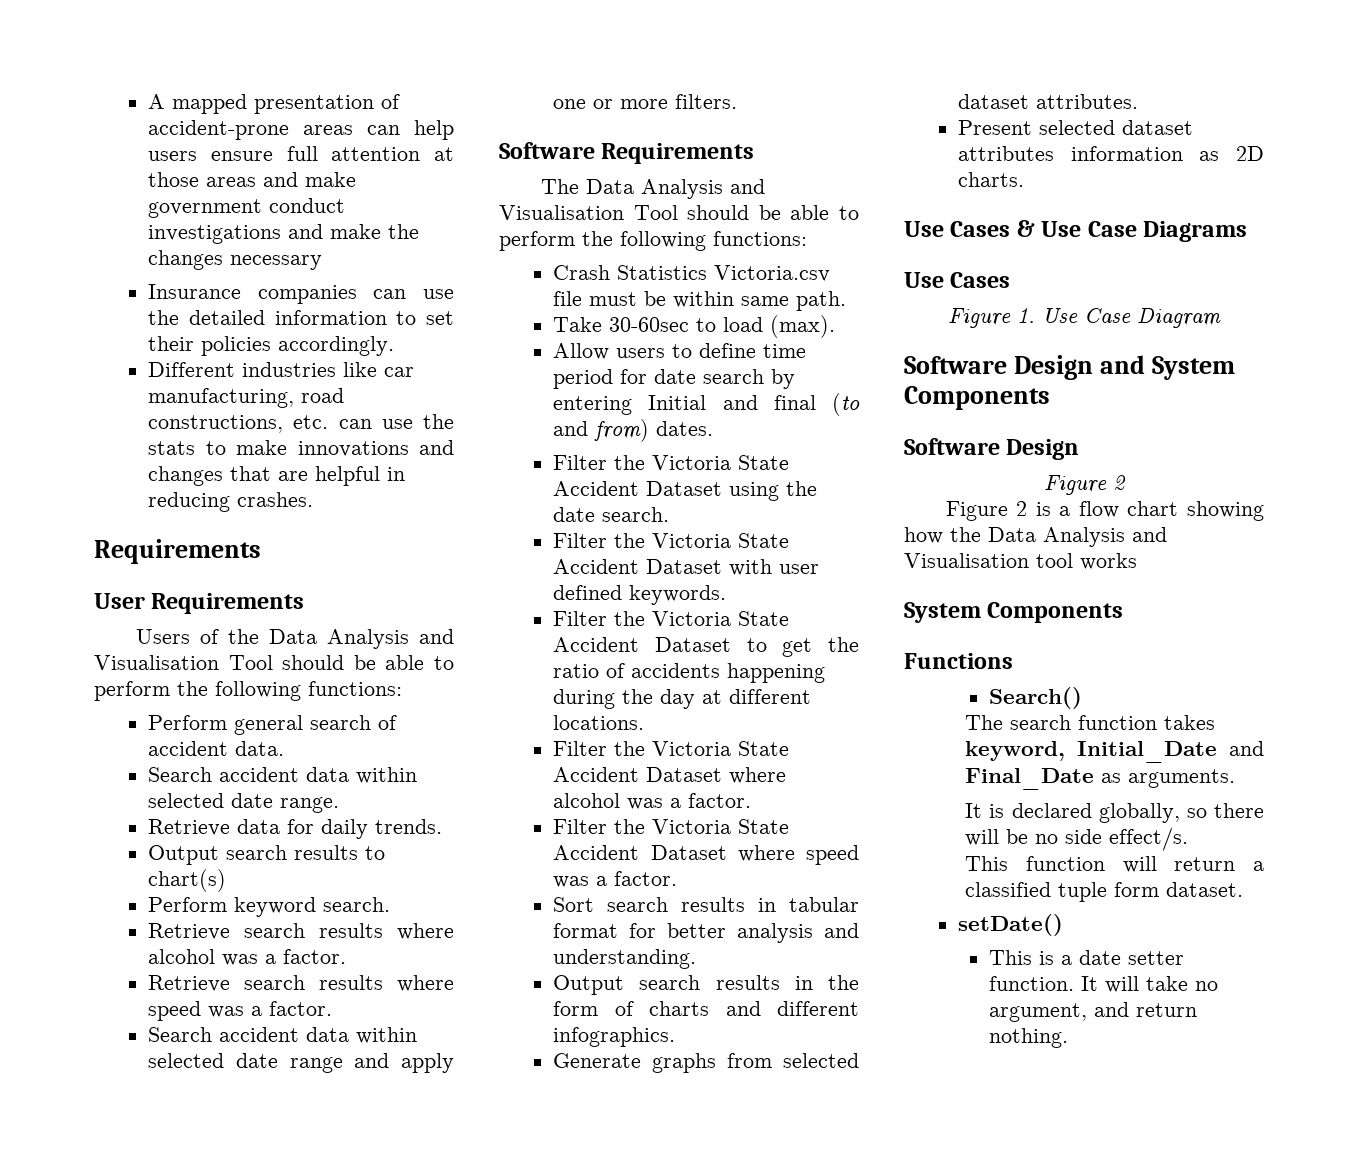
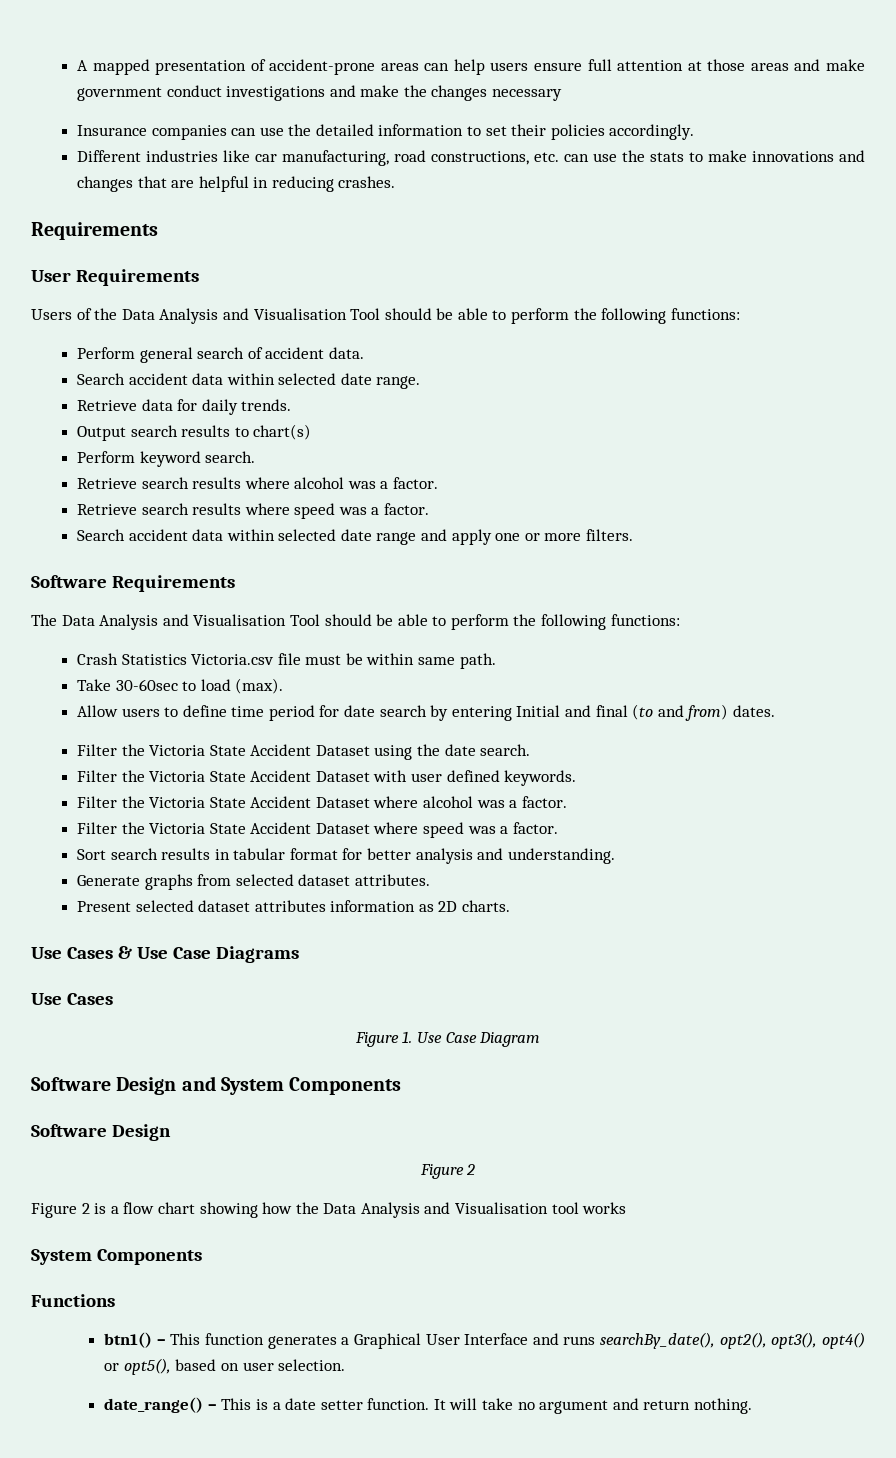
- Filter the Victoria State Accident Dataset to get the ratio of accidents happening during the day at different locations.
- Output search results in the form of charts and different infographics.
- Search()
- The search function takes keyword, Initial_Date and Final_Date as arguments.
- It is declared globally, so there will be no side effect/s.
- This function will return a classified tuple form dataset.
- setDate()
- This is a date setter function.
+ btn1() – This function generates a Graphical User Interface and runs searchBy_date(), opt2(), opt3(), opt4() or opt5(), based on user selection.
+ date_range() – This is a date setter function.
- It will take no argument, and return nothing.
+ It will take no argument and return nothing.

